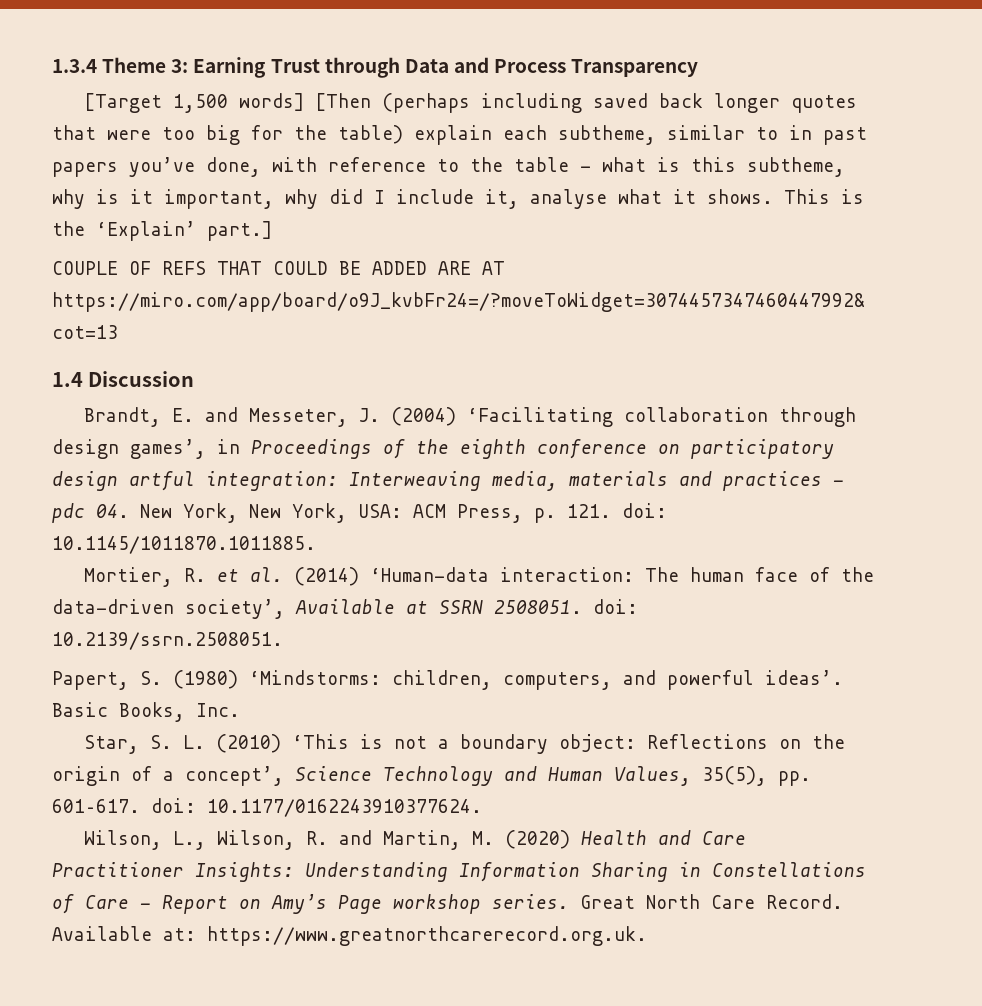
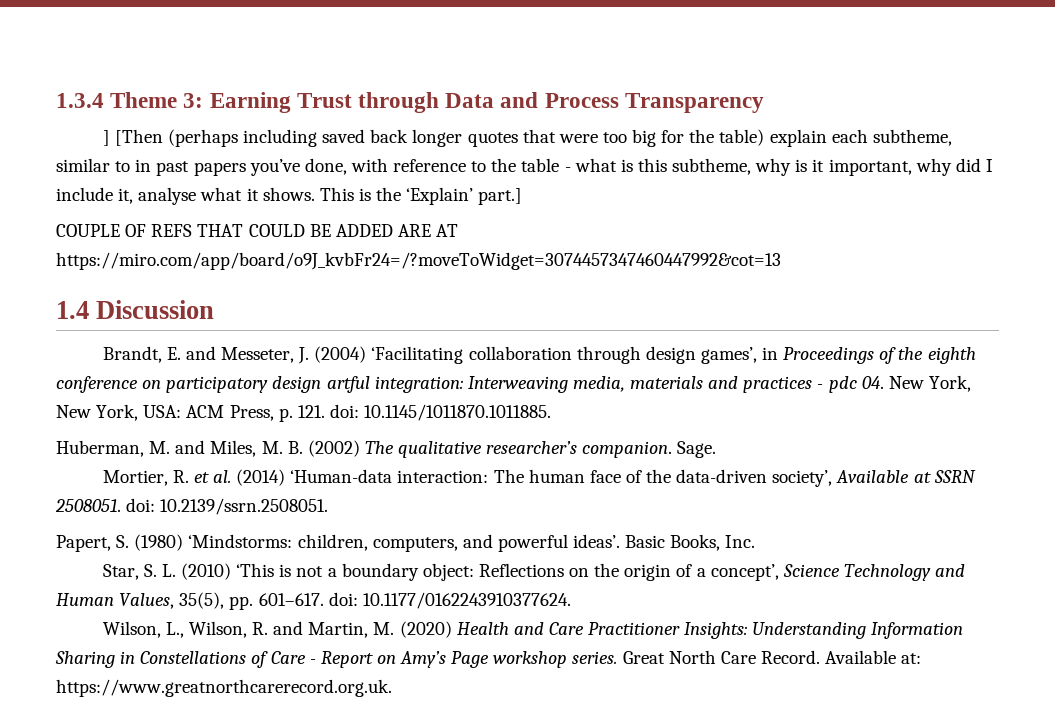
- [Target 1,500 words] [Then (perhaps including saved back longer quotes that were too big for the table) explain each subtheme, similar to in past papers you’ve done, with reference to the table - what is this subtheme, why is it important, why did I include it, analyse what it shows.
+ ] [Then (perhaps including saved back longer quotes that were too big for the table) explain each subtheme, similar to in past papers you’ve done, with reference to the table - what is this subtheme, why is it important, why did I include it, analyse what it shows.
+ Huberman, M. and Miles, M. B. (2002) The qualitative researcher’s companion. Sage.

